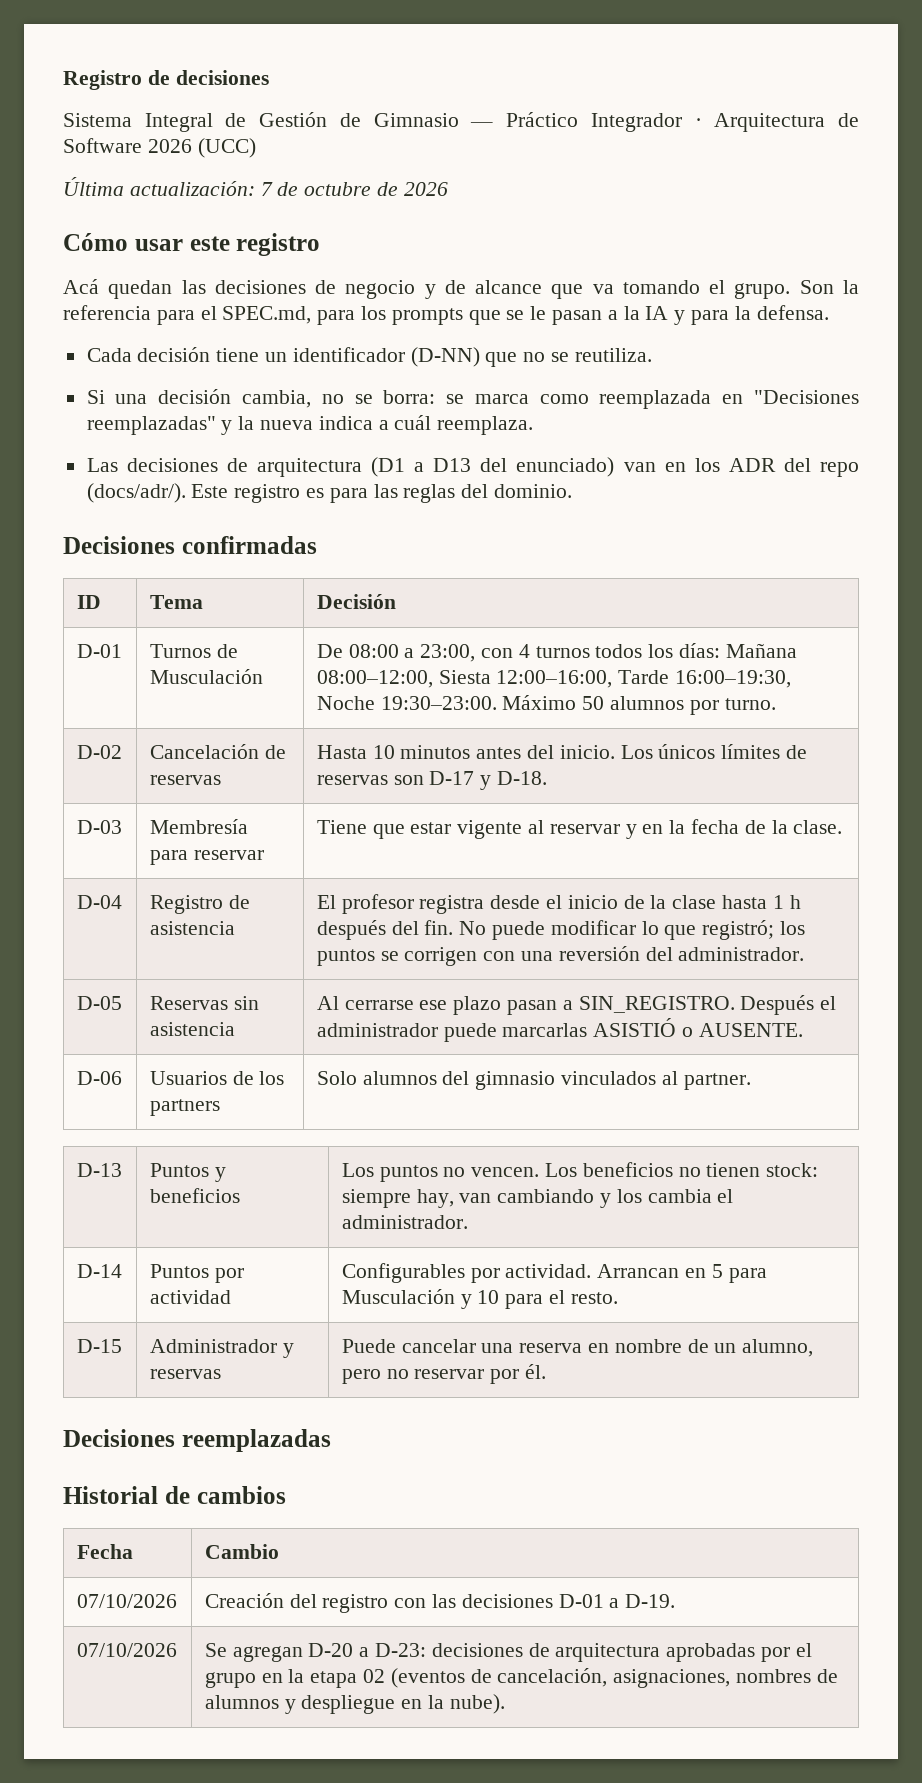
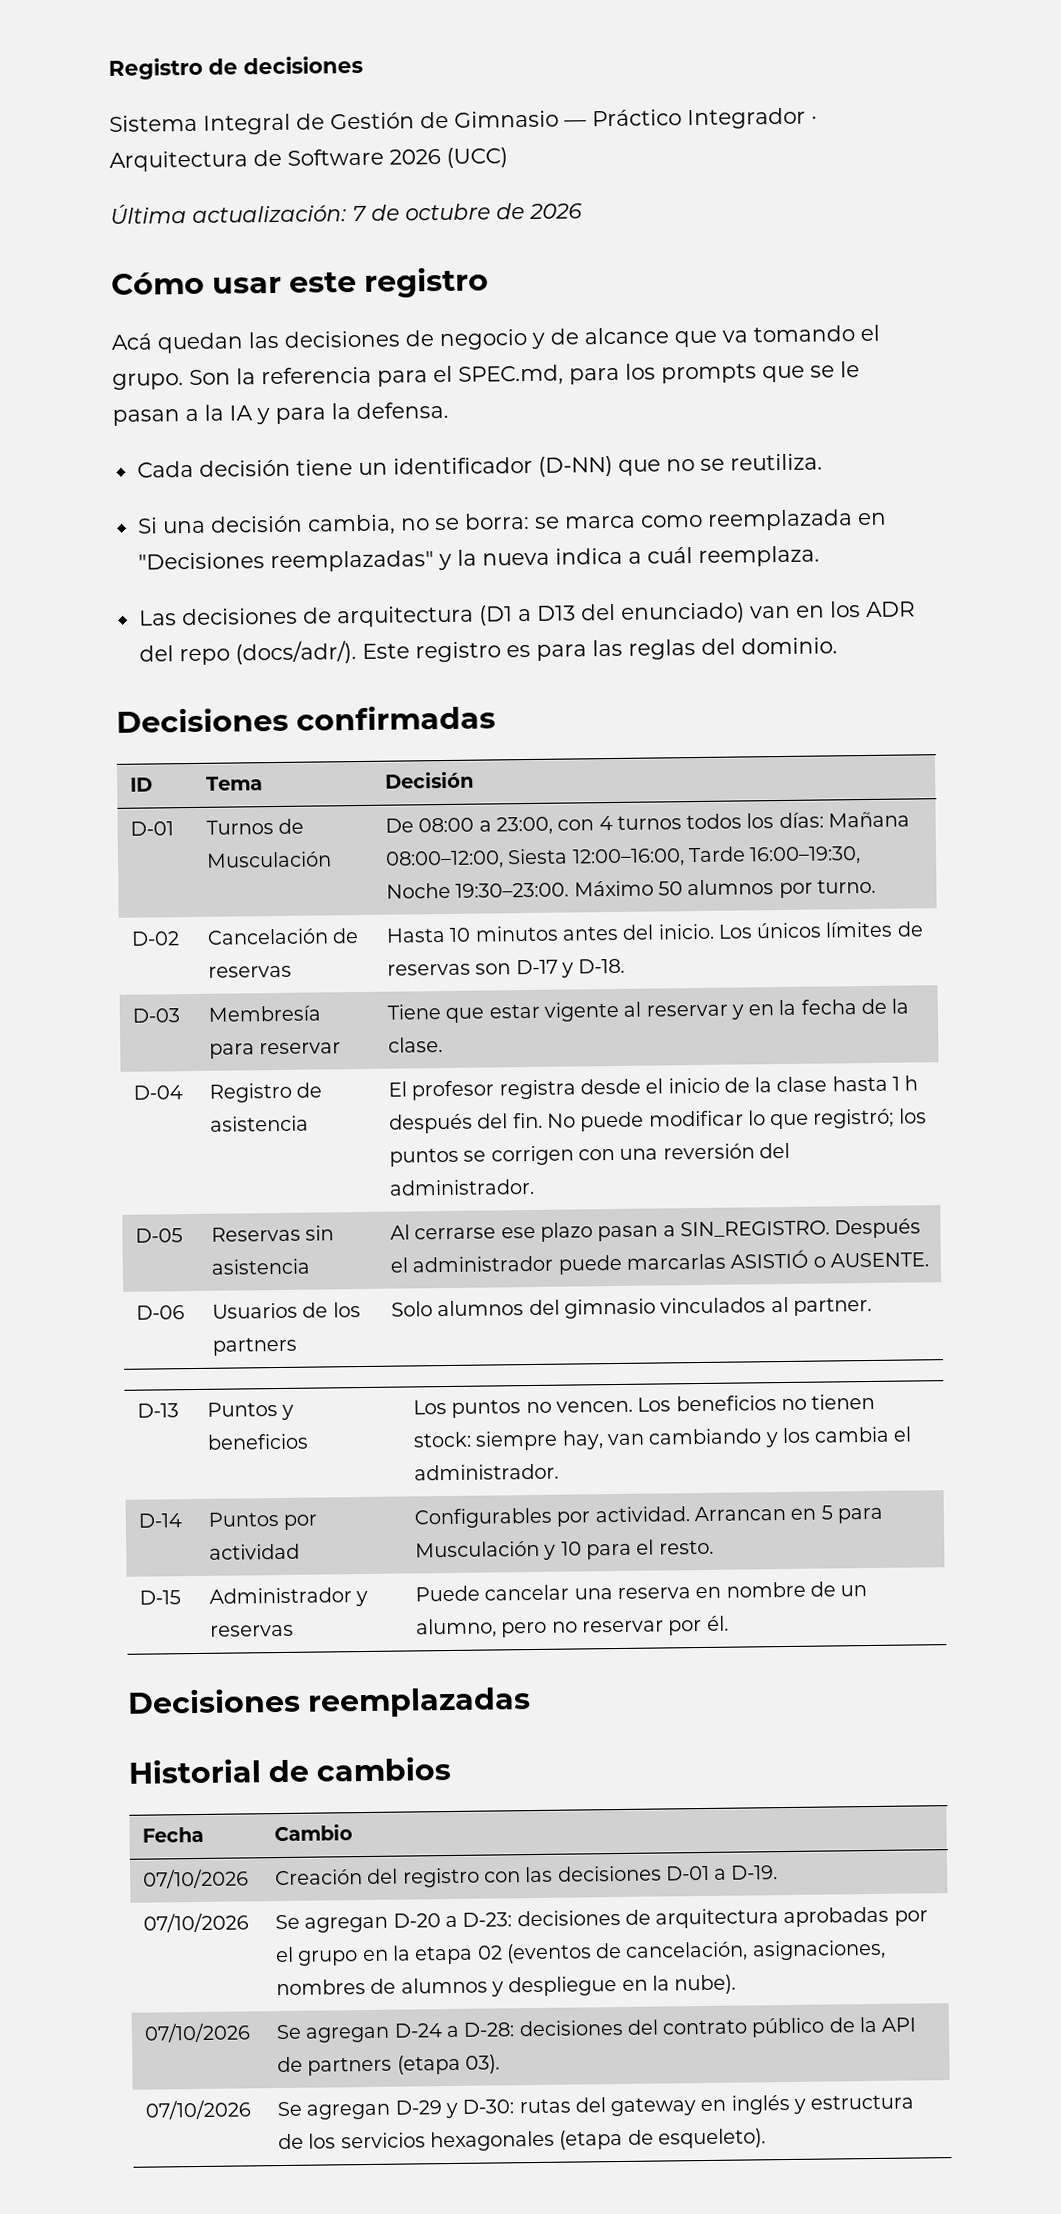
+ 07/10/2026 | Se agregan D-24 a D-28: decisiones del contrato público de la API de partners (etapa 03).
+ 07/10/2026 | Se agregan D-29 y D-30: rutas del gateway en inglés y estructura de los servicios hexagonales (etapa de esqueleto).

